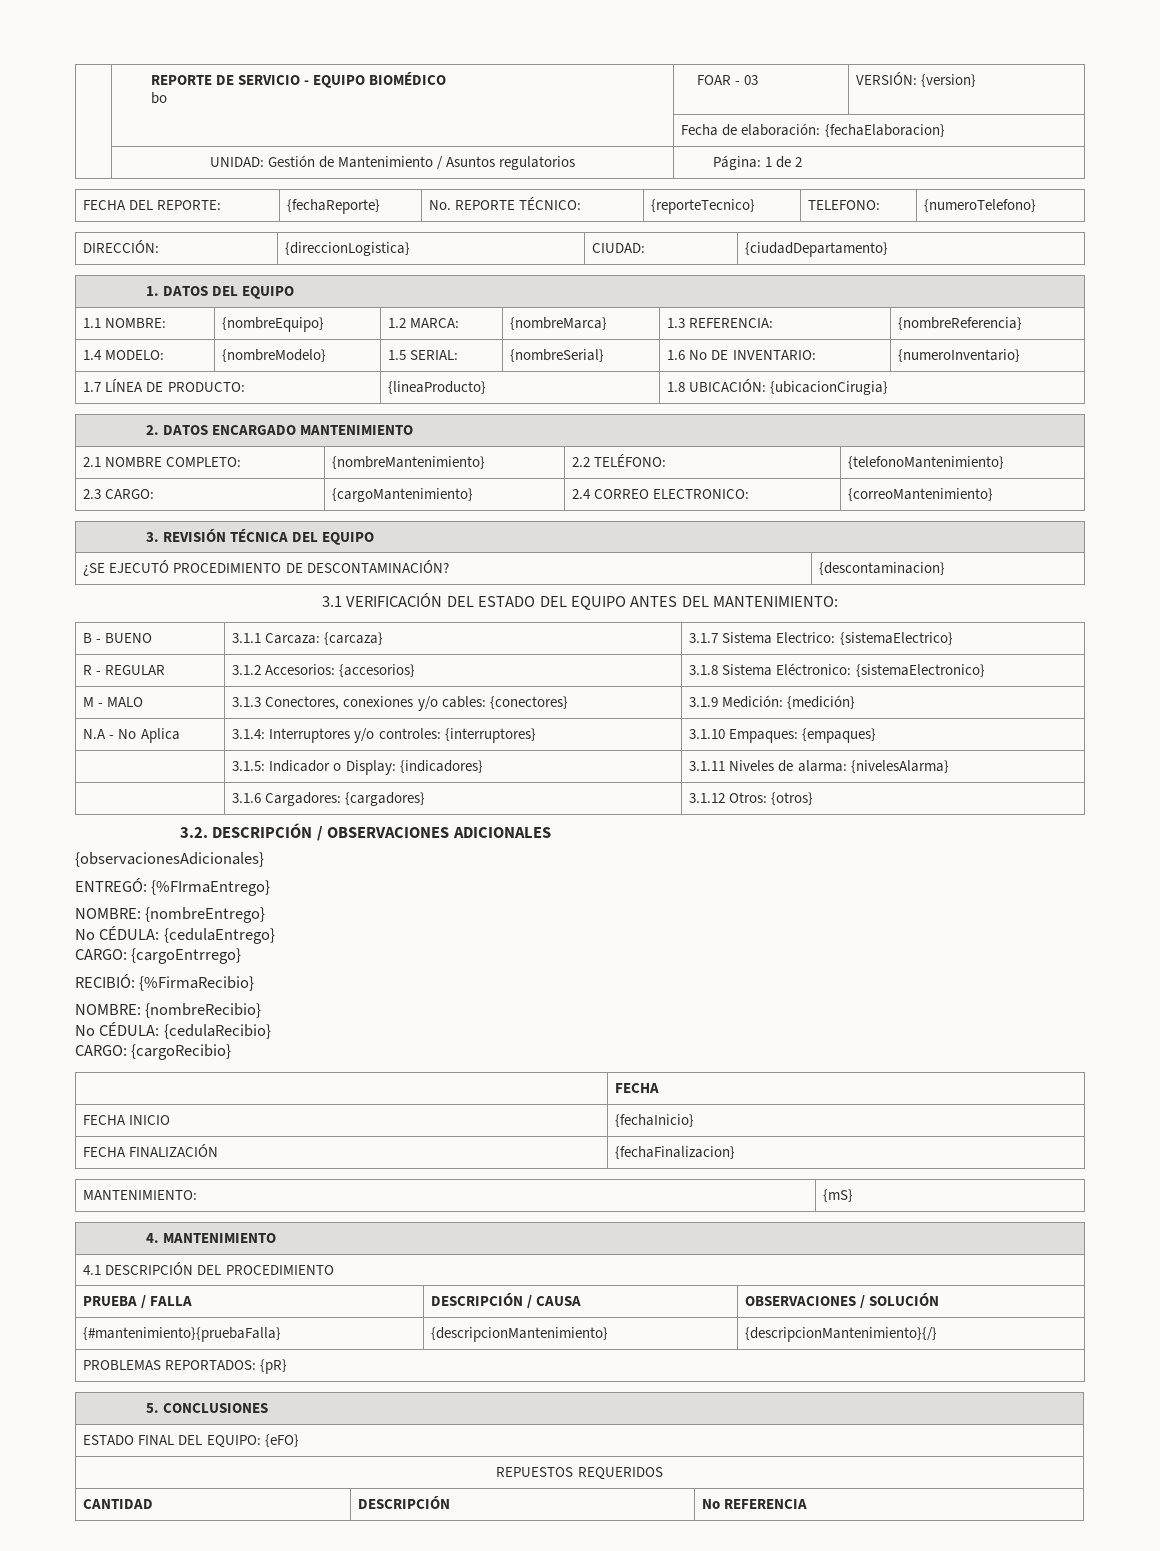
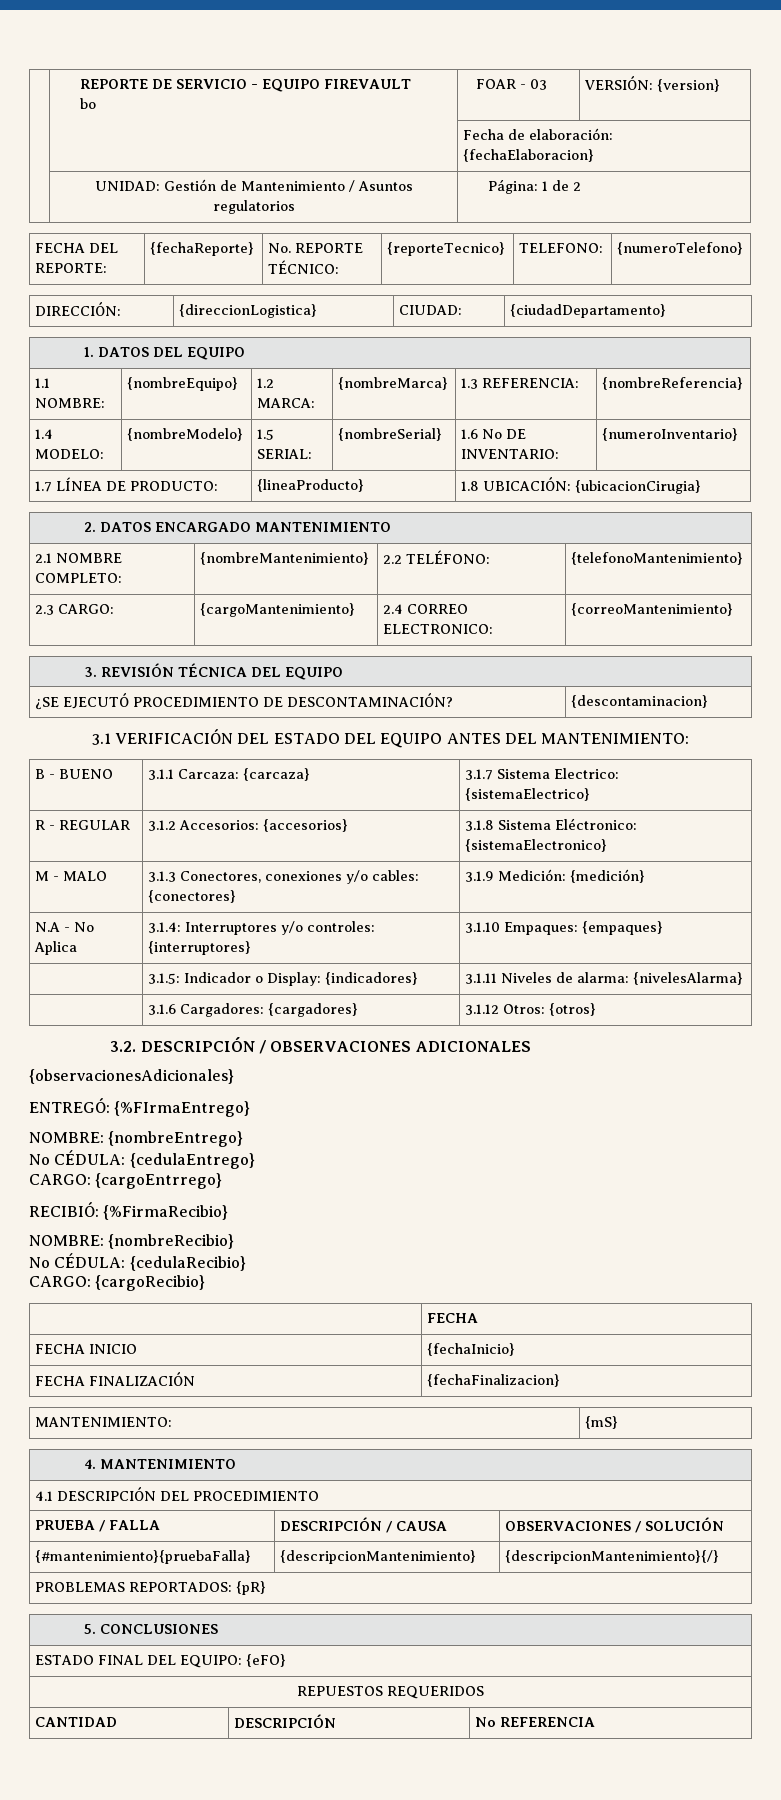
- | REPORTE DE SERVICIO - EQUIPO BIOMÉDICO
+ | REPORTE DE SERVICIO - EQUIPO FIREVAULT

